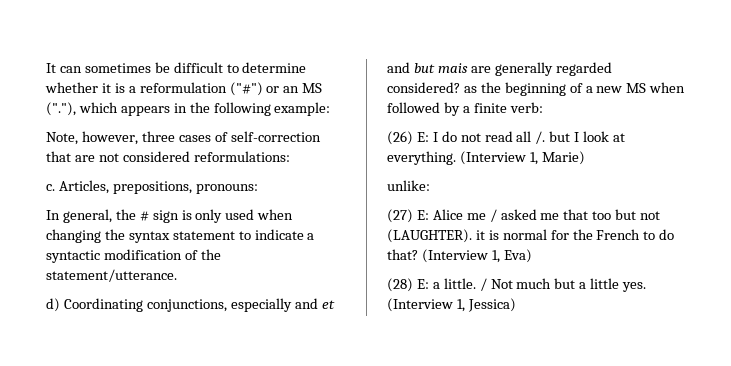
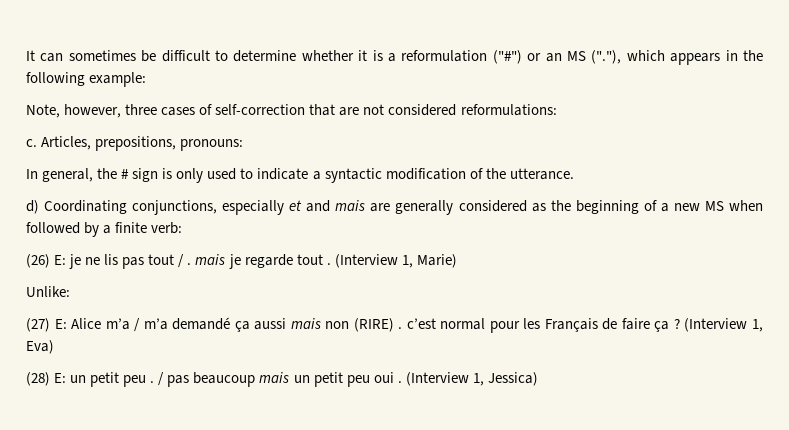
- In general, the # sign is only used when changing the syntax statement to indicate a syntactic modification of the statement/utterance.
+ In general, the # sign is only used to indicate a syntactic modification of the utterance.
- d) Coordinating conjunctions, especially and et and but mais are generally regarded considered? as the beginning of a new MS when followed by a finite verb:
+ d) Coordinating conjunctions, especially et and mais are generally considered as the beginning of a new MS when followed by a finite verb:
- (26) E: I do not read all /. but I look at everything.
+ (26) E: je ne lis pas tout / . mais je regarde tout .
- unlike:
+ Unlike:
- (27) E: Alice me / asked me that too but not (LAUGHTER). it is normal for the French to do that?
+ (27) E: Alice m’a / m’a demandé ça aussi mais non (RIRE) . c’est normal pour les Français de faire ça ?
- (28) E: a little. / Not much but a little yes.
+ (28) E: un petit peu . / pas beaucoup mais un petit peu oui .

